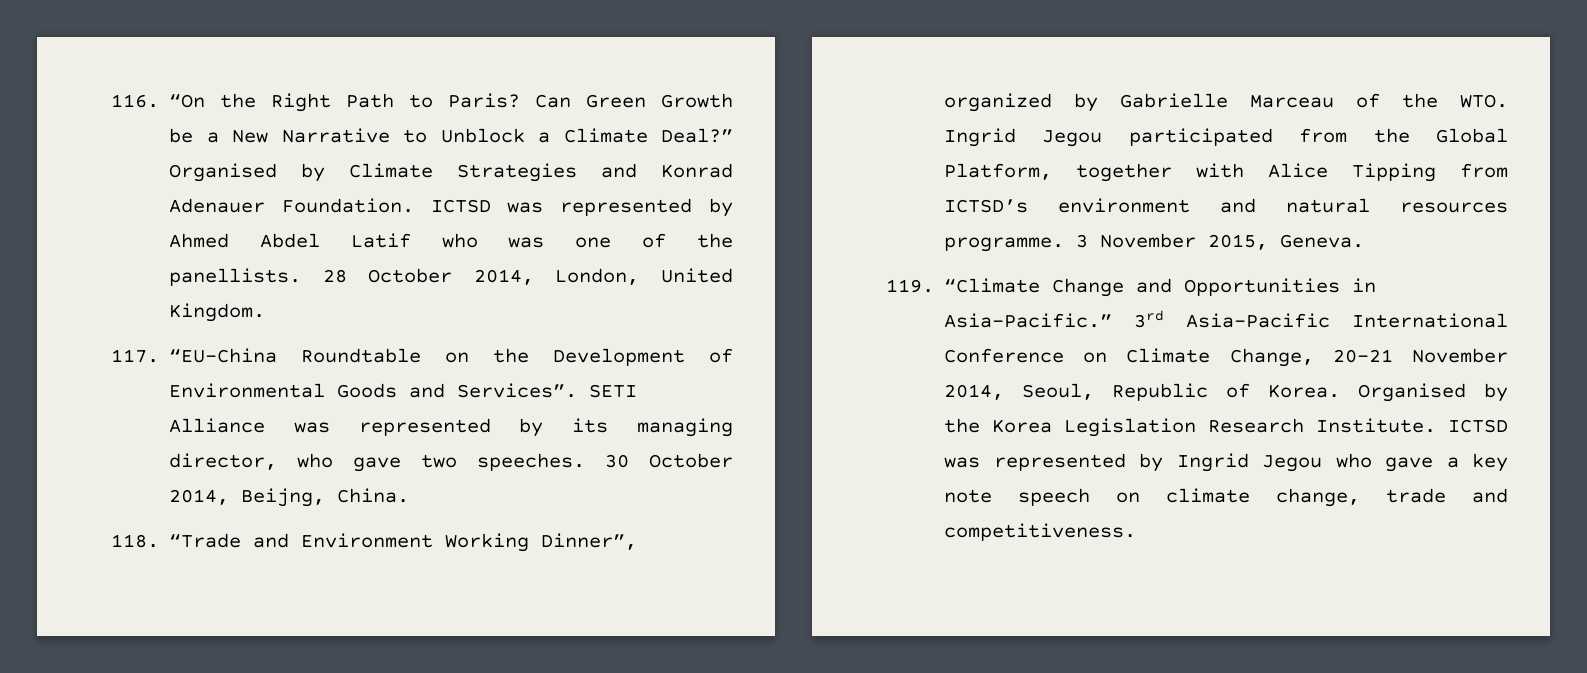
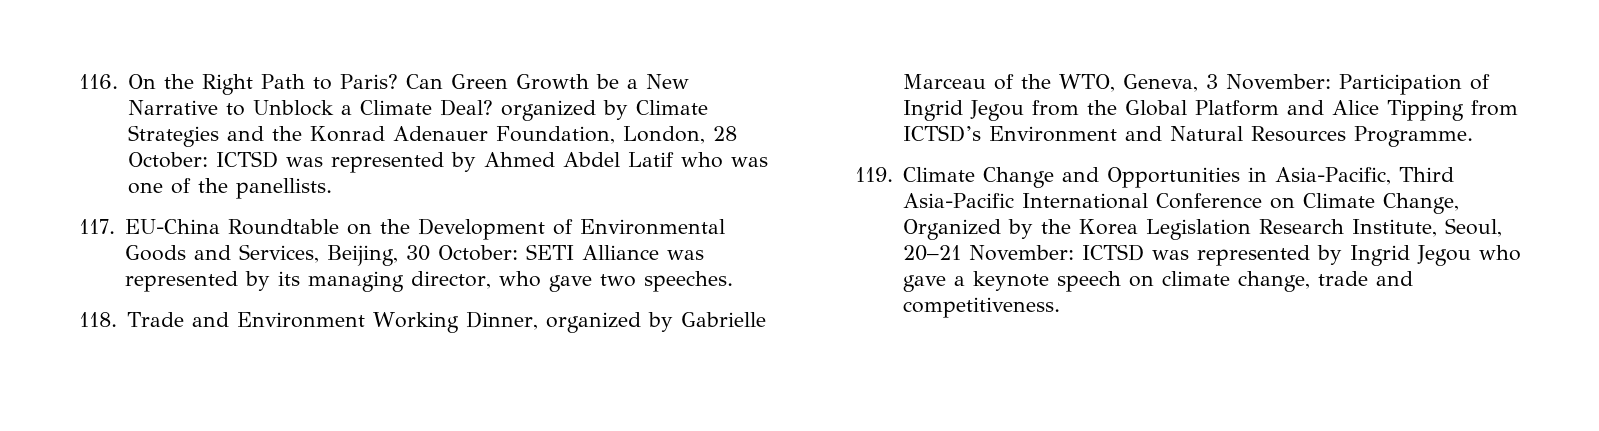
- 116. “On the Right Path to Paris?
+ 116. On the Right Path to Paris?
- Can Green Growth be a New Narrative to Unblock a Climate Deal?” Organised by Climate Strategies and Konrad Adenauer Foundation. ICTSD was represented by Ahmed Abdel Latif who was one of the panellists. 28 October 2014, London, United Kingdom.
+ Can Green Growth be a New Narrative to Unblock a Climate Deal? organized by Climate Strategies and the Konrad Adenauer Foundation, London, 28 October: ICTSD was represented by Ahmed Abdel Latif who was one of the panellists.
- 117. “EU-China Roundtable on the Development of Environmental Goods and Services”. SETI Alliance was represented by its managing director, who gave two speeches. 30 October 2014, Beijng, China.
+ 117. EU-China Roundtable on the Development of Environmental Goods and Services, Beijing, 30 October: SETI Alliance was represented by its managing director, who gave two speeches.
- 118. “Trade and Environment Working Dinner”, organized by Gabrielle Marceau of the WTO. Ingrid Jegou participated from the Global Platform, together with Alice Tipping from ICTSD’s environment and natural resources programme. 3 November 2015, Geneva.
+ 118. Trade and Environment Working Dinner, organized by Gabrielle Marceau of the WTO, Geneva, 3 November: Participation of Ingrid Jegou from the Global Platform and Alice Tipping from ICTSD’s Environment and Natural Resources Programme.
- 119. “Climate Change and Opportunities in Asia-Pacific.” 3rd Asia-Pacific International Conference on Climate Change, 20-21 November 2014, Seoul, Republic of Korea. Organised by the Korea Legislation Research Institute. ICTSD was represented by Ingrid Jegou who gave a key note speech on climate change, trade and competitiveness.
+ 119. Climate Change and Opportunities in Asia-Pacific, Third Asia-Pacific International Conference on Climate Change, Organized by the Korea Legislation Research Institute, Seoul, 20–21 November: ICTSD was represented by Ingrid Jegou who gave a keynote speech on climate change, trade and competitiveness.

